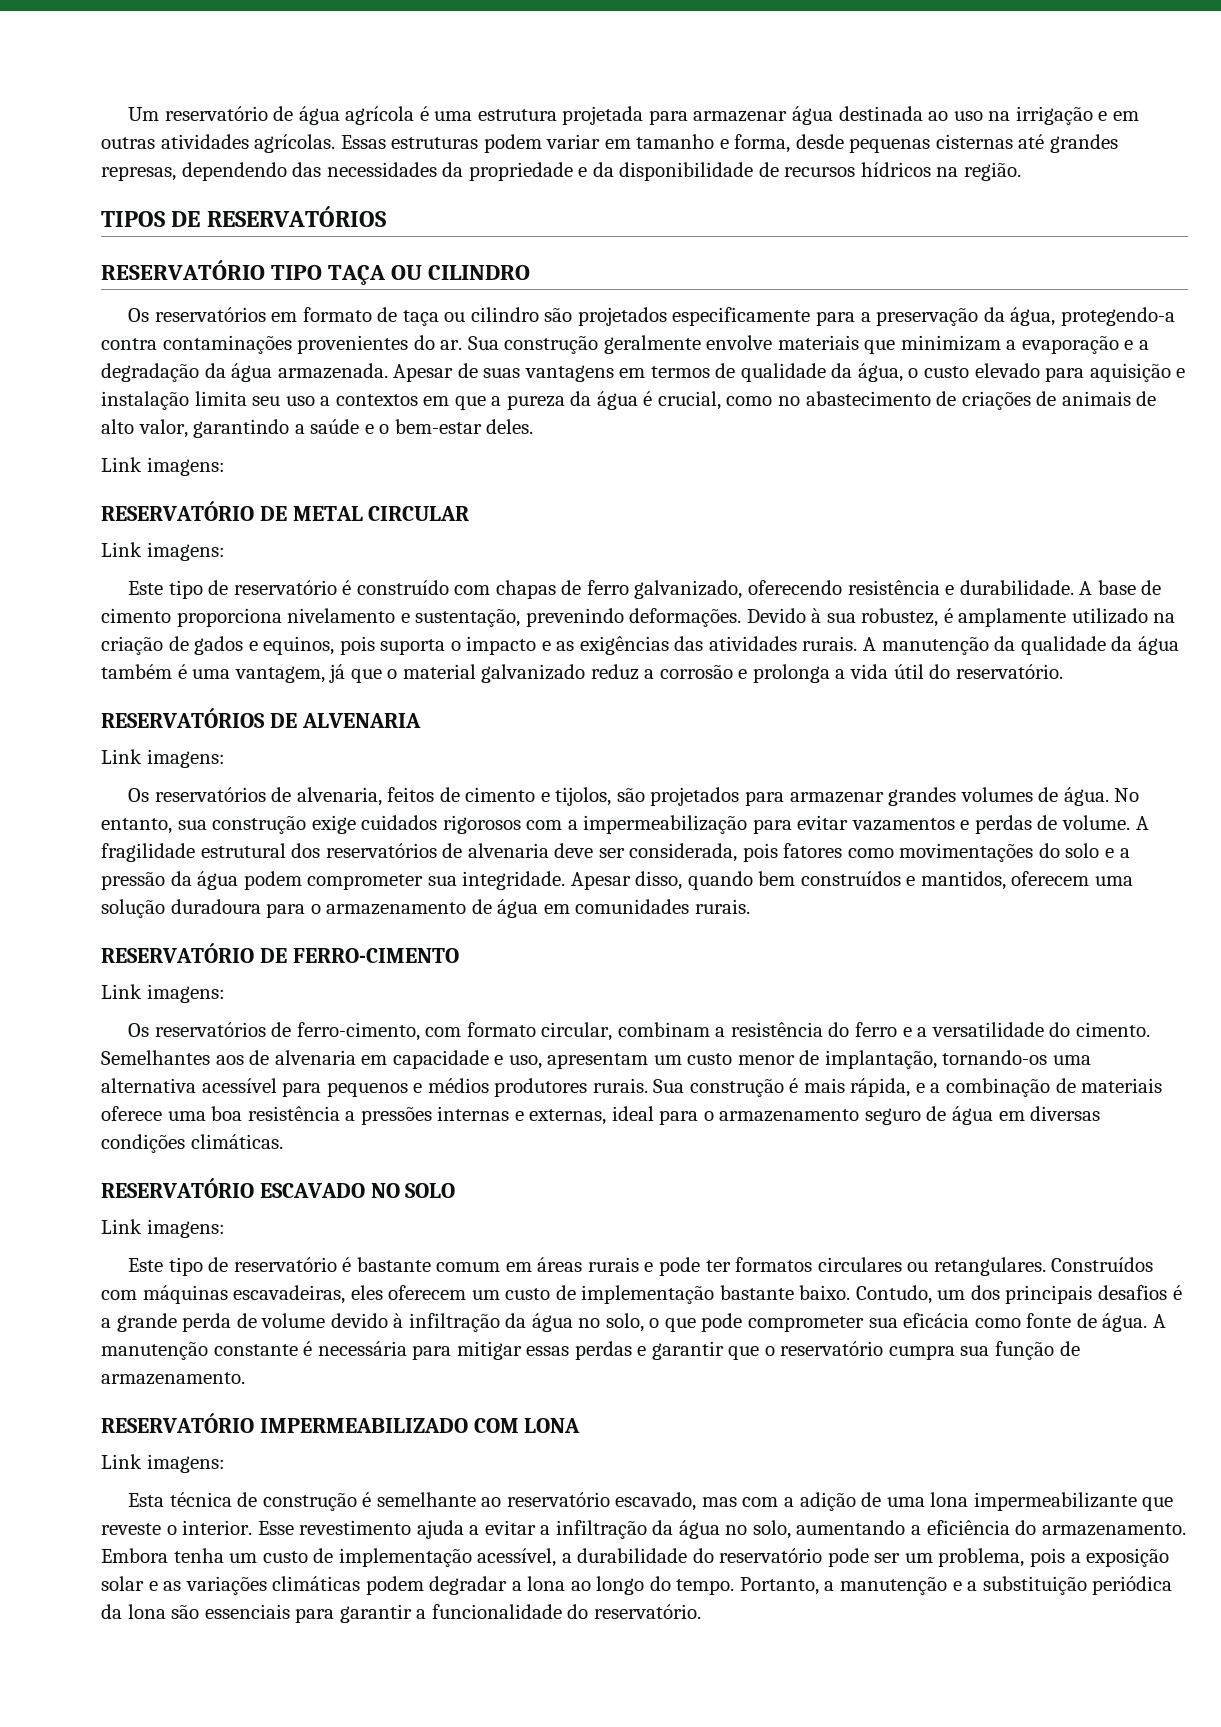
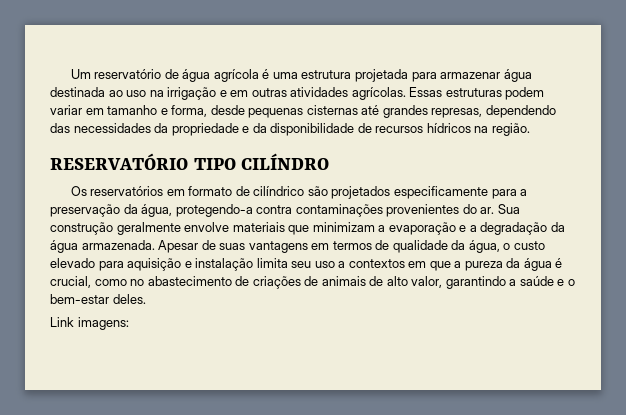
- TIPOS DE RESERVATÓRIOS
- RESERVATÓRIO TIPO TAÇA OU CILINDRO
+ RESERVATÓRIO TIPO CILÍNDRO
- Os reservatórios em formato de taça ou cilindro são projetados especificamente para a preservação da água, protegendo-a contra contaminações provenientes do ar.
+ Os reservatórios em formato de cilíndrico são projetados especificamente para a preservação da água, protegendo-a contra contaminações provenientes do ar.
- RESERVATÓRIO DE METAL CIRCULAR
- Link imagens:
- Este tipo de reservatório é construído com chapas de ferro galvanizado, oferecendo resistência e durabilidade. A base de cimento proporciona nivelamento e sustentação, prevenindo deformações. Devido à sua robustez, é amplamente utilizado na criação de gados e equinos, pois suporta o impacto e as exigências das atividades rurais. A manutenção da qualidade da água também é uma vantagem, já que o material galvanizado reduz a corrosão e prolonga a vida útil do reservatório.
- RESERVATÓRIOS DE ALVENARIA
- Link imagens:
- Os reservatórios de alvenaria, feitos de cimento e tijolos, são projetados para armazenar grandes volumes de água. No entanto, sua construção exige cuidados rigorosos com a impermeabilização para evitar vazamentos e perdas de volume. A fragilidade estrutural dos reservatórios de alvenaria deve ser considerada, pois fatores como movimentações do solo e a pressão da água podem comprometer sua integridade. Apesar disso, quando bem construídos e mantidos, oferecem uma solução duradoura para o armazenamento de água em comunidades rurais.
- RESERVATÓRIO DE FERRO-CIMENTO
- Link imagens:
- Os reservatórios de ferro-cimento, com formato circular, combinam a resistência do ferro e a versatilidade do cimento. Semelhantes aos de alvenaria em capacidade e uso, apresentam um custo menor de implantação, tornando-os uma alternativa acessível para pequenos e médios produtores rurais. Sua construção é mais rápida, e a combinação de materiais oferece uma boa resistência a pressões internas e externas, ideal para o armazenamento seguro de água em diversas condições climáticas.
- RESERVATÓRIO ESCAVADO NO SOLO
- Link imagens:
- Este tipo de reservatório é bastante comum em áreas rurais e pode ter formatos circulares ou retangulares. Construídos com máquinas escavadeiras, eles oferecem um custo de implementação bastante baixo. Contudo, um dos principais desafios é a grande perda de volume devido à infiltração da água no solo, o que pode comprometer sua eficácia como fonte de água. A manutenção constante é necessária para mitigar essas perdas e garantir que o reservatório cumpra sua função de armazenamento.
- RESERVATÓRIO IMPERMEABILIZADO COM LONA
- Link imagens:
- Esta técnica de construção é semelhante ao reservatório escavado, mas com a adição de uma lona impermeabilizante que reveste o interior. Esse revestimento ajuda a evitar a infiltração da água no solo, aumentando a eficiência do armazenamento. Embora tenha um custo de implementação acessível, a durabilidade do reservatório pode ser um problema, pois a exposição solar e as variações climáticas podem degradar a lona ao longo do tempo. Portanto, a manutenção e a substituição periódica da lona são essenciais para garantir a funcionalidade do reservatório.

